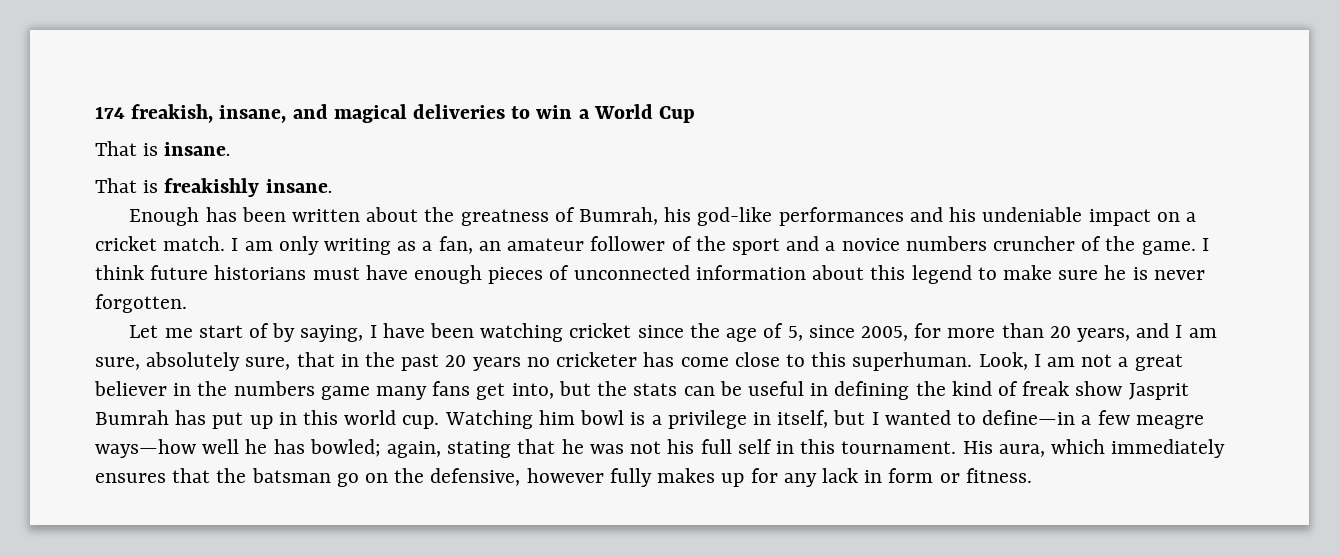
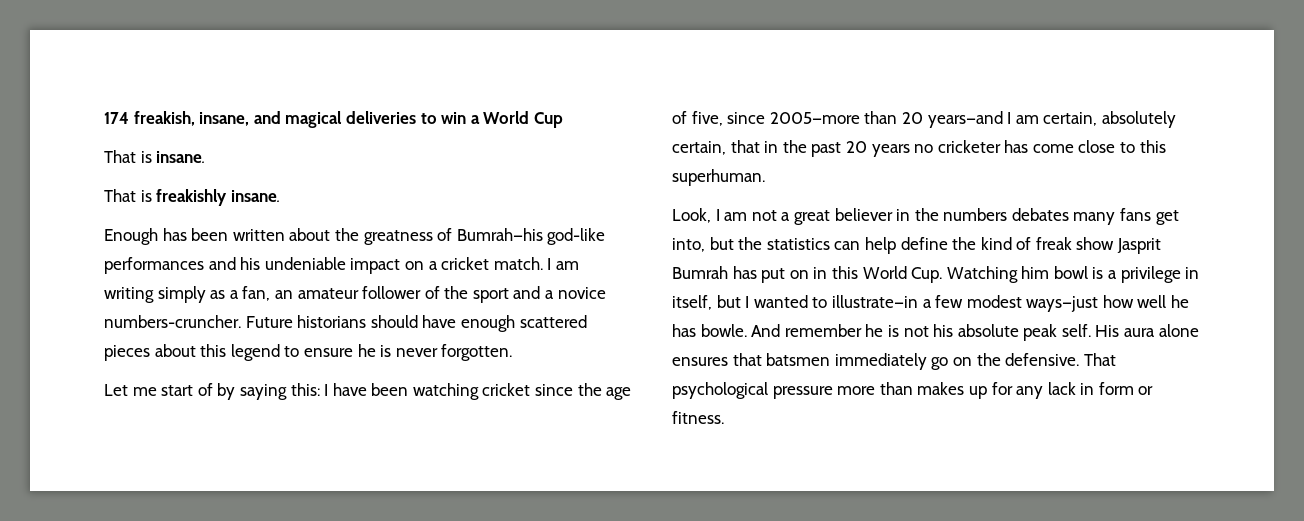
- Enough has been written about the greatness of Bumrah, his god-like performances and his undeniable impact on a cricket match.
+ Enough has been written about the greatness of Bumrah—his god-like performances and his undeniable impact on a cricket match.
- I am only writing as a fan, an amateur follower of the sport and a novice numbers cruncher of the game. I think future historians must have enough pieces of unconnected information about this legend to make sure he is never forgotten.
+ I am writing simply as a fan, an amateur follower of the sport and a novice numbers-cruncher. Future historians should have enough scattered pieces about this legend to ensure he is never forgotten.
- Let me start of by saying, I have been watching cricket since the age of 5, since 2005, for more than 20 years, and I am sure, absolutely sure, that in the past 20 years no cricketer has come close to this superhuman. Look, I am not a great believer in the numbers game many fans get into, but the stats can be useful in defining the kind of freak show Jasprit Bumrah has put up in this world cup. Watching him bowl is a privilege in itself, but I wanted to define—in a few meagre ways—how well he has bowled; again, stating that he was not his full self in this tournament. His aura, which immediately ensures that the batsman go on the defensive, however fully makes up for any lack in form or fitness.
+ Let me start of by saying this: I have been watching cricket since the age of five, since 2005—more than 20 years—and I am certain, absolutely certain, that in the past 20 years no cricketer has come close to this superhuman.
+ Look, I am not a great believer in the numbers debates many fans get into, but the statistics can help define the kind of freak show Jasprit Bumrah has put on in this World Cup. Watching him bowl is a privilege in itself, but I wanted to illustrate—in a few modest ways—just how well he has bowle. And remember he is not his absolute peak self. His aura alone ensures that batsmen immediately go on the defensive. That psychological pressure more than makes up for any lack in form or fitness.

